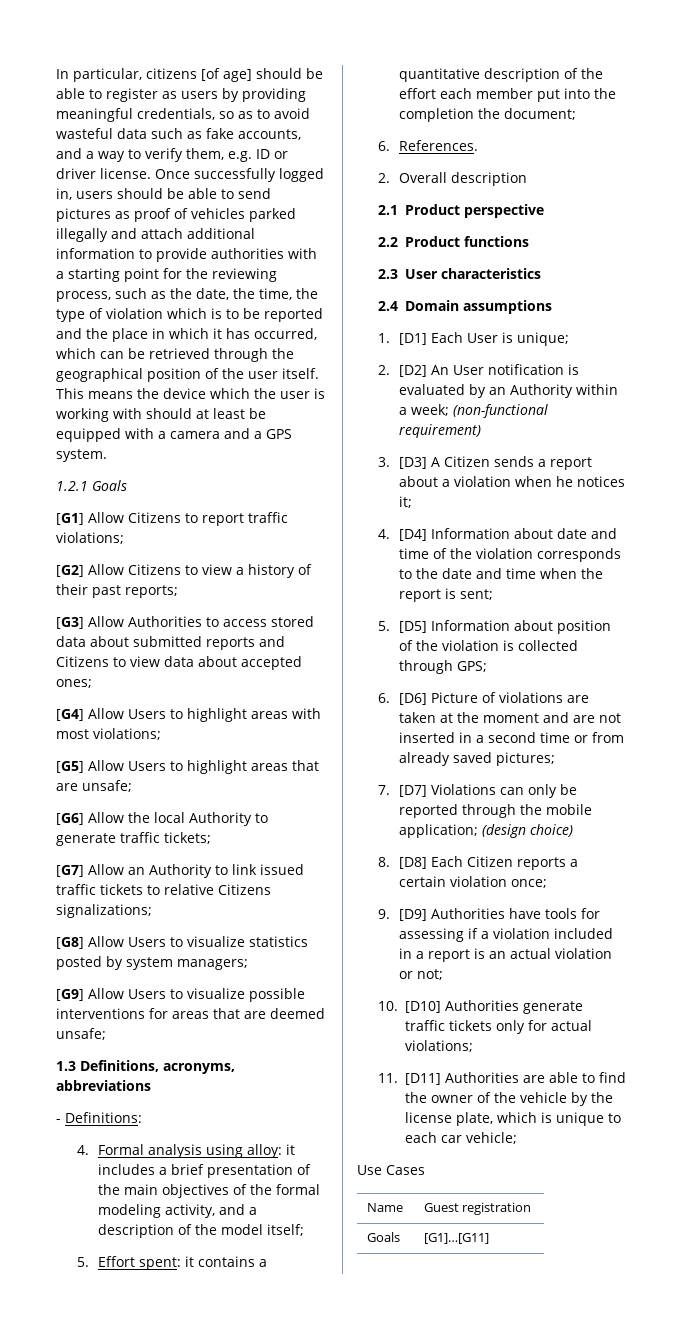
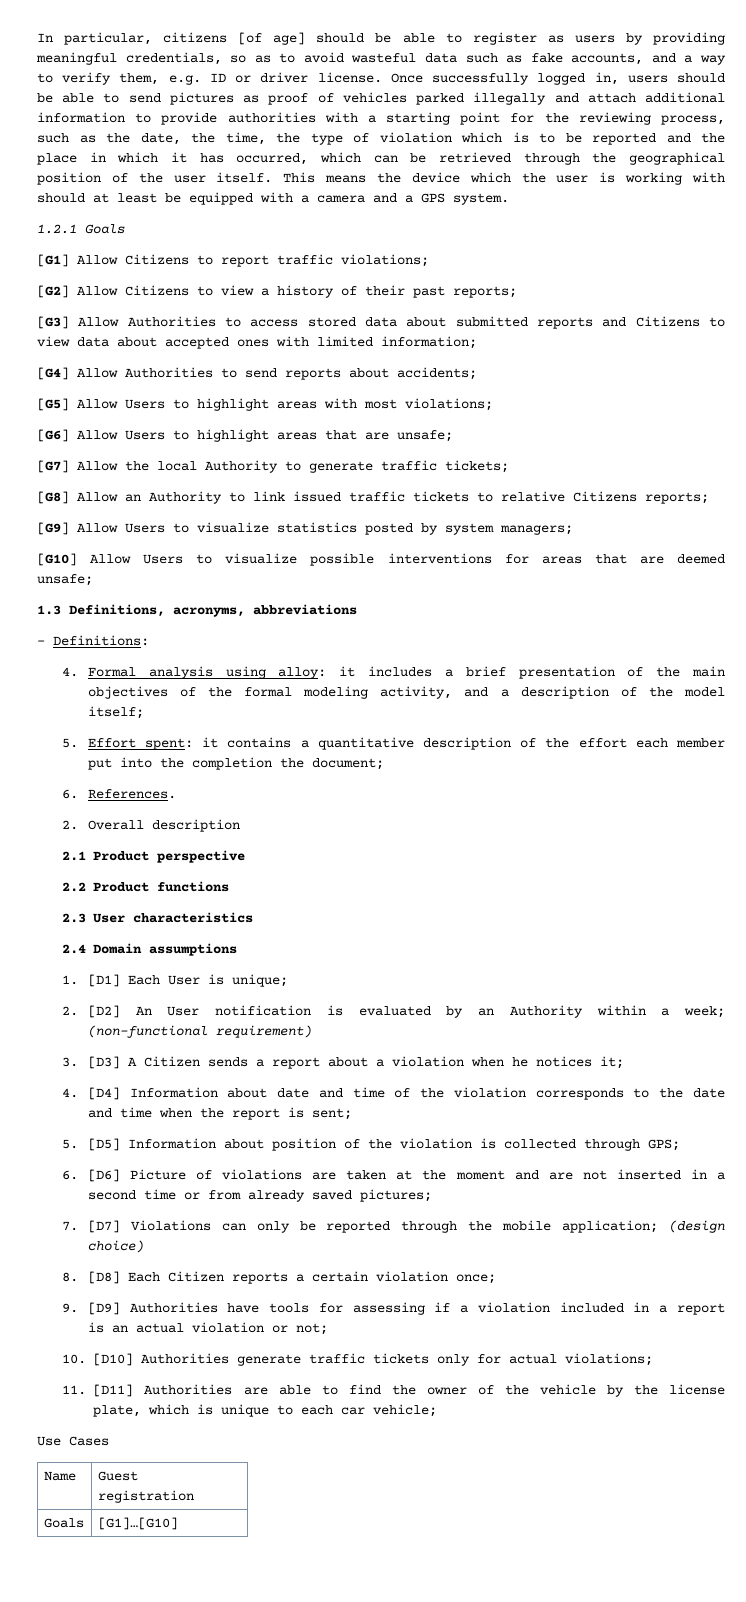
- [G3] Allow Authorities to access stored data about submitted reports and Citizens to view data about accepted ones;
- [G4] Allow Users to highlight areas with most violations;
+ [G3] Allow Authorities to access stored data about submitted reports and Citizens to view data about accepted ones with limited information;
+ [G4] Allow Authorities to send reports about accidents;
+ [G5] Allow Users to highlight areas with most violations;
- [G5] Allow Users to highlight areas that are unsafe;
+ [G6] Allow Users to highlight areas that are unsafe;
- [G6] Allow the local Authority to generate traffic tickets;
+ [G7] Allow the local Authority to generate traffic tickets;
- [G7] Allow an Authority to link issued traffic tickets to relative Citizens signalizations;
- [G8] Allow Users to visualize statistics posted by system managers;
+ [G8] Allow an Authority to link issued traffic tickets to relative Citizens reports;
+ [G9] Allow Users to visualize statistics posted by system managers;
- [G9] Allow Users to visualize possible interventions for areas that are deemed unsafe;
+ [G10] Allow Users to visualize possible interventions for areas that are deemed unsafe;
- Goals | [G1]…[G11]
+ Goals | [G1]…[G10]

